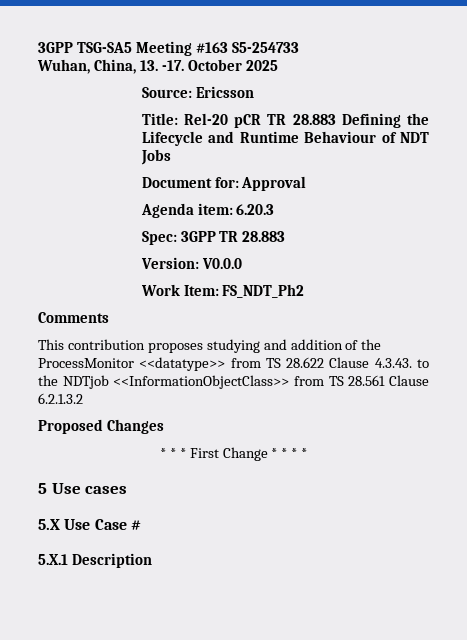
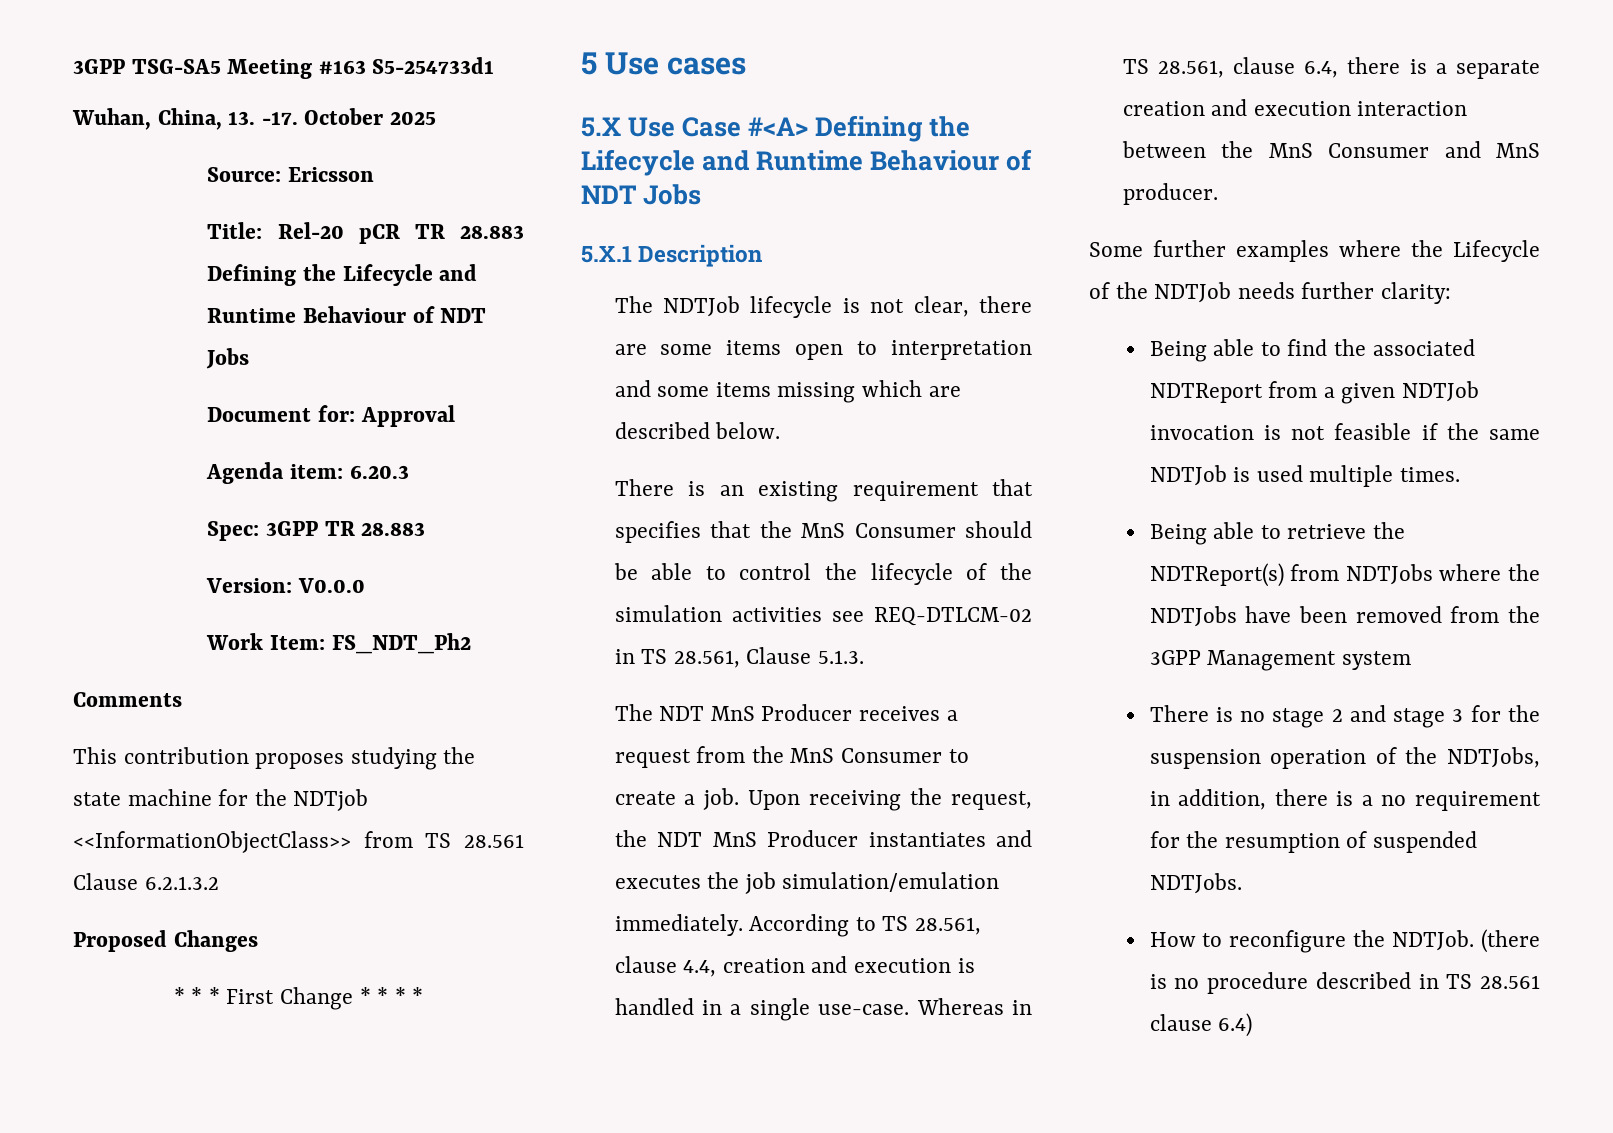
- 3GPP TSG-SA5 Meeting #163 S5-254733
+ 3GPP TSG-SA5 Meeting #163 S5-254733d1
- This contribution proposes studying and addition of the ProcessMonitor <<datatype>> from TS 28.622 Clause 4.3.43. to the NDTjob <<InformationObjectClass>> from TS 28.561 Clause 6.2.1.3.2
+ This contribution proposes studying the state machine for the NDTjob <<InformationObjectClass>> from TS 28.561 Clause 6.2.1.3.2
- 5.X Use Case #
+ 5.X Use Case #<A> Defining the Lifecycle and Runtime Behaviour of NDT Jobs
  5.X.1 Description
+ The NDTJob lifecycle is not clear, there are some items open to interpretation and some items missing which are described below.
+ There is an existing requirement that specifies that the MnS Consumer should be able to control the lifecycle of the simulation activities see REQ-DTLCM-02 in TS 28.561, Clause 5.1.3.
+ The NDT MnS Producer receives a request from the MnS Consumer to create a job. Upon receiving the request, the NDT MnS Producer instantiates and executes the job simulation/emulation immediately. According to TS 28.561, clause 4.4, creation and execution is handled in a single use-case. Whereas in TS 28.561, clause 6.4, there is a separate creation and execution interaction between the MnS Consumer and MnS producer.
+ Some further examples where the Lifecycle of the NDTJob needs further clarity:
+ Being able to find the associated NDTReport from a given NDTJob invocation is not feasible if the same NDTJob is used multiple times.
+ Being able to retrieve the NDTReport(s) from NDTJobs where the NDTJobs have been removed from the 3GPP Management system
+ There is no stage 2 and stage 3 for the suspension operation of the NDTJobs, in addition, there is a no requirement for the resumption of suspended NDTJobs.
+ How to reconfigure the NDTJob. (there is no procedure described in TS 28.561 clause 6.4)

